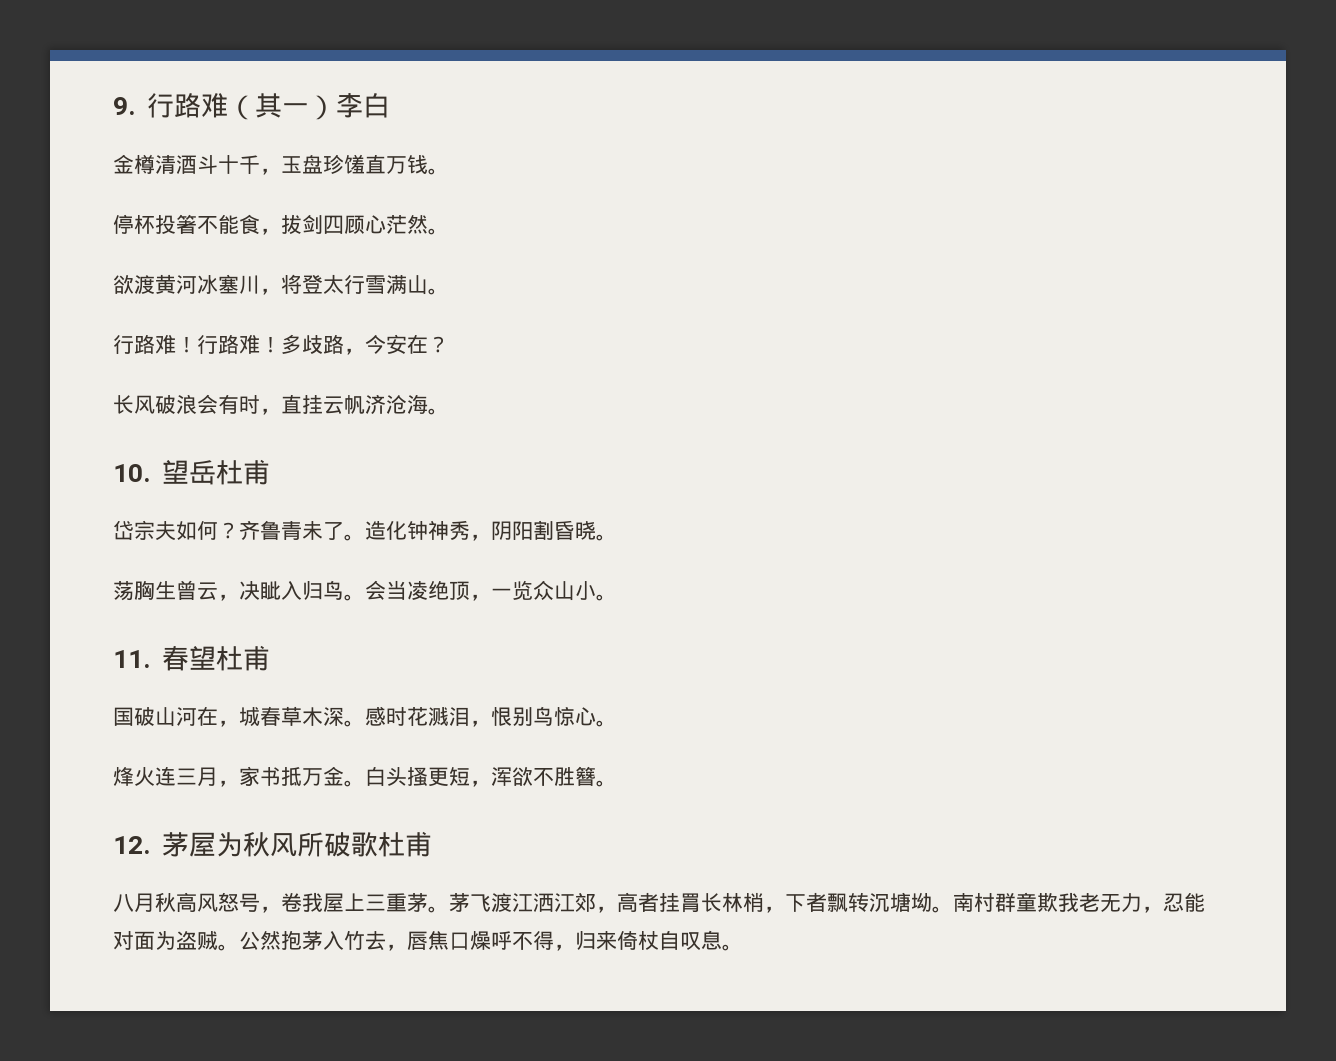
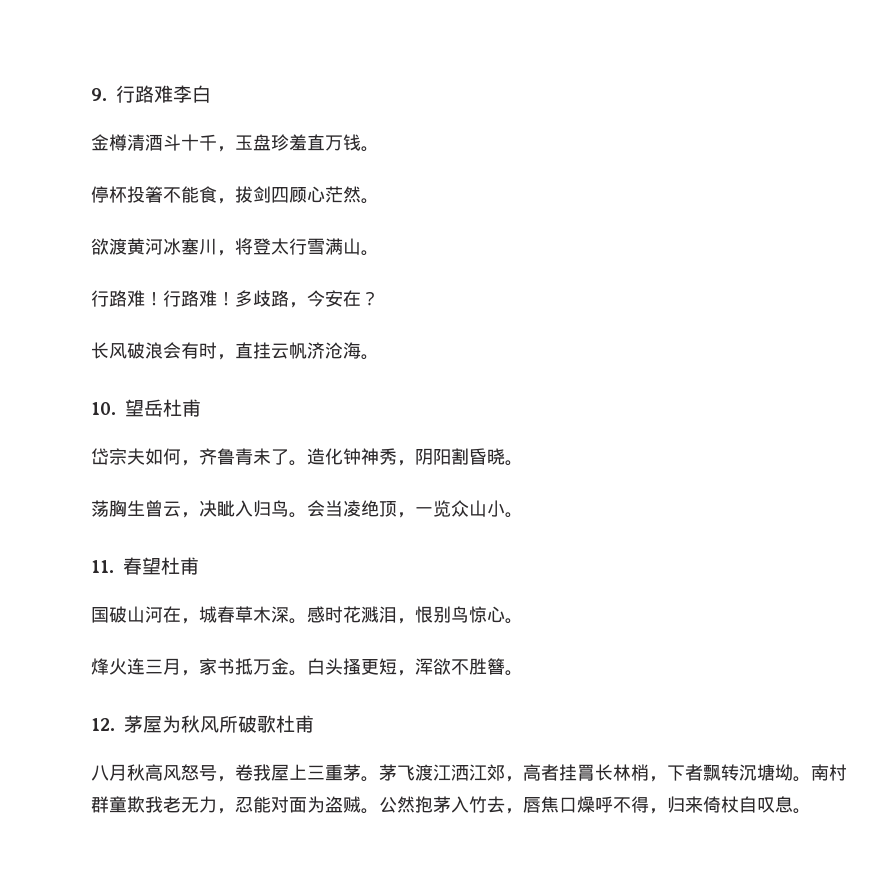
- 9.行路难（其一）李白
+ 9.行路难李白
- 金樽清酒斗十千，玉盘珍馐直万钱。
+ 金樽清酒斗十千，玉盘珍羞直万钱。
- 岱宗夫如何？齐鲁青未了。
+ 岱宗夫如何，齐鲁青未了。

